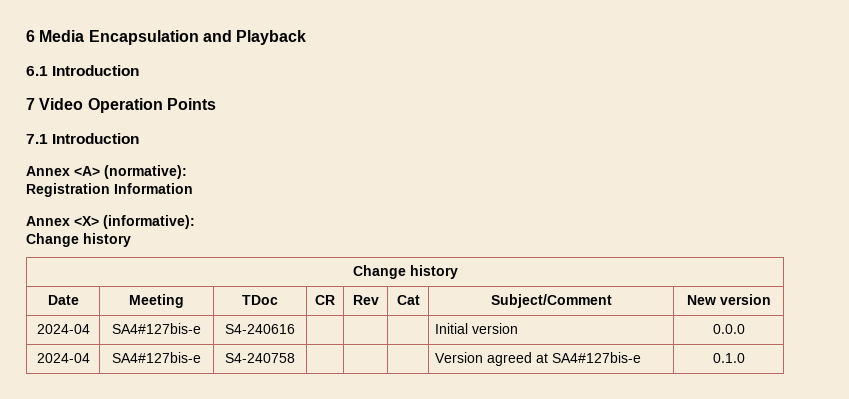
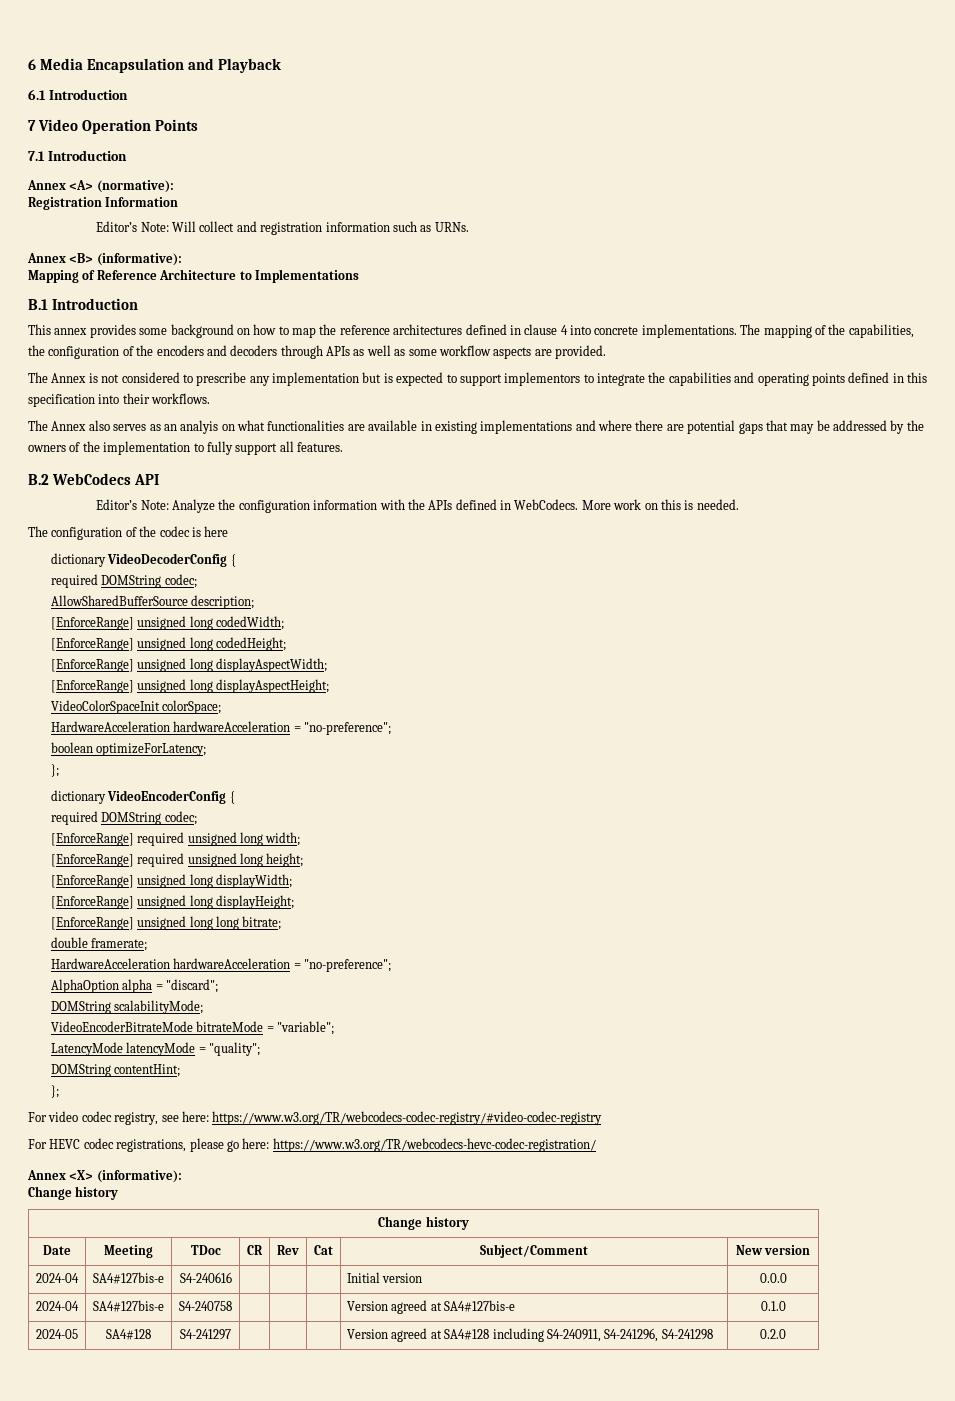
+ Editor’s Note: Will collect and registration information such as URNs.
+ Annex <B> (informative):
+ Mapping of Reference Architecture to Implementations
+ B.1 Introduction
+ This annex provides some background on how to map the reference architectures defined in clause 4 into concrete implementations. The mapping of the capabilities, the configuration of the encoders and decoders through APIs as well as some workflow aspects are provided.
+ The Annex is not considered to prescribe any implementation but is expected to support implementors to integrate the capabilities and operating points defined in this specification into their workflows.
+ The Annex also serves as an analyis on what functionalities are available in existing implementations and where there are potential gaps that may be addressed by the owners of the implementation to fully support all features.
+ B.2 WebCodecs API
+ Editor’s Note: Analyze the configuration information with the APIs defined in WebCodecs. More work on this is needed.
+ The configuration of the codec is here
+ dictionary VideoDecoderConfig {
+ required DOMString codec;
+ AllowSharedBufferSource description;
+ [EnforceRange] unsigned long codedWidth;
+ [EnforceRange] unsigned long codedHeight;
+ [EnforceRange] unsigned long displayAspectWidth;
+ [EnforceRange] unsigned long displayAspectHeight;
+ VideoColorSpaceInit colorSpace;
+ HardwareAcceleration hardwareAcceleration = "no-preference";
+ boolean optimizeForLatency;
+ };
+ dictionary VideoEncoderConfig {
+ required DOMString codec;
+ [EnforceRange] required unsigned long width;
+ [EnforceRange] required unsigned long height;
+ [EnforceRange] unsigned long displayWidth;
+ [EnforceRange] unsigned long displayHeight;
+ [EnforceRange] unsigned long long bitrate;
+ double framerate;
+ HardwareAcceleration hardwareAcceleration = "no-preference";
+ AlphaOption alpha = "discard";
+ DOMString scalabilityMode;
+ VideoEncoderBitrateMode bitrateMode = "variable";
+ LatencyMode latencyMode = "quality";
+ DOMString contentHint;
+ };
+ For video codec registry, see here: https://www.w3.org/TR/webcodecs-codec-registry/#video-codec-registry
+ For HEVC codec registrations, please go here: https://www.w3.org/TR/webcodecs-hevc-codec-registration/
+ 2024-05 | SA4#128 | S4-241297 | | | | Version agreed at SA4#128 including S4-240911, S4-241296, S4-241298 | 0.2.0

